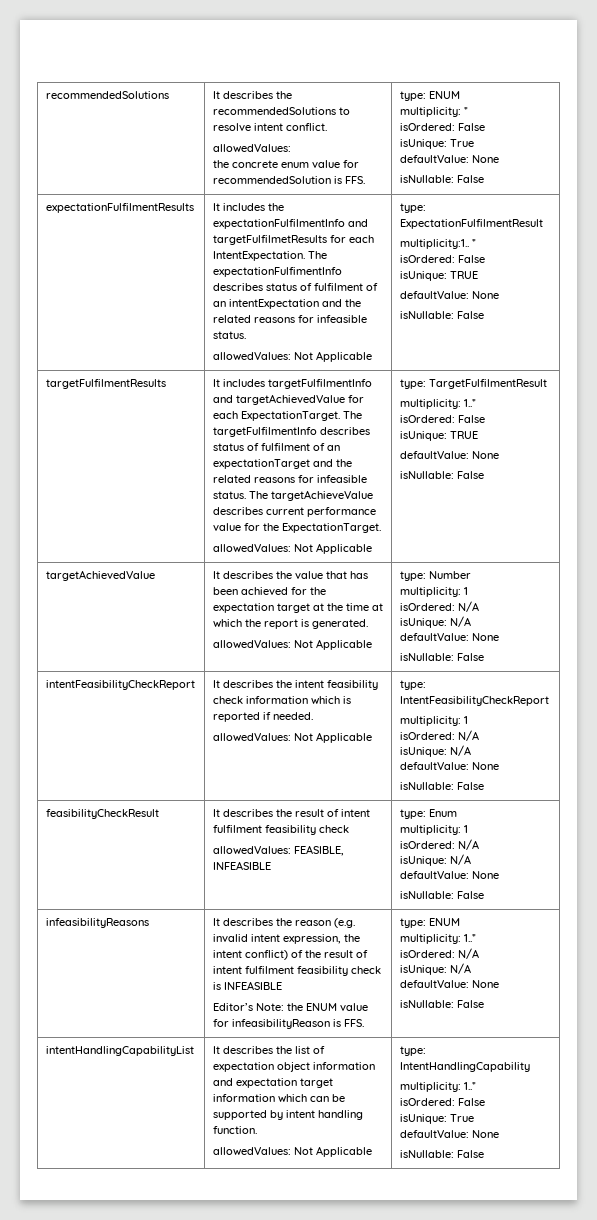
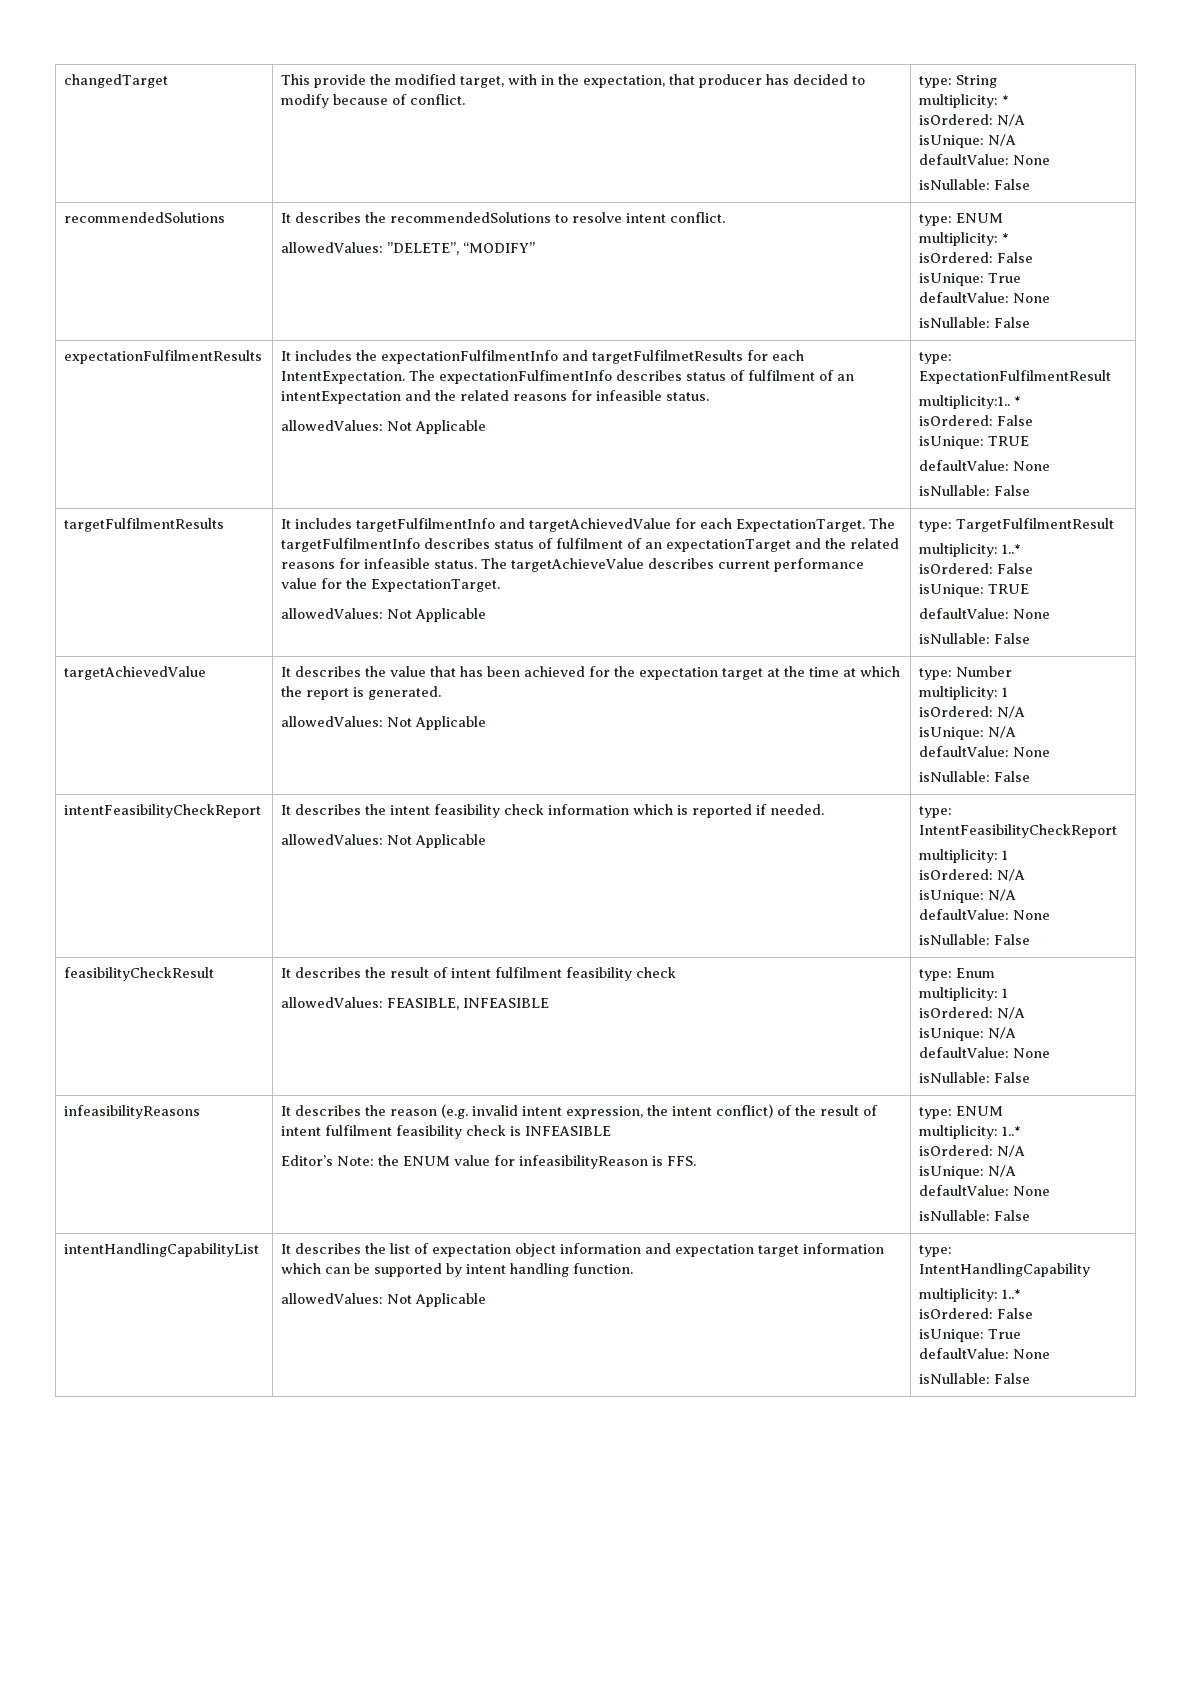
+ changedTarget | This provide the modified target, with in the expectation, that producer has decided to modify because of conflict. | type: String
+ multiplicity: *
+ isOrdered: N/A
+ isUnique: N/A
+ defaultValue: None
+ isNullable: False
  recommendedSolutions | It describes the recommendedSolutions to resolve intent conflict.
- allowedValues:
- the concrete enum value for recommendedSolution is FFS. | type: ENUM
+ allowedValues: ”DELETE”, “MODIFY” | type: ENUM

